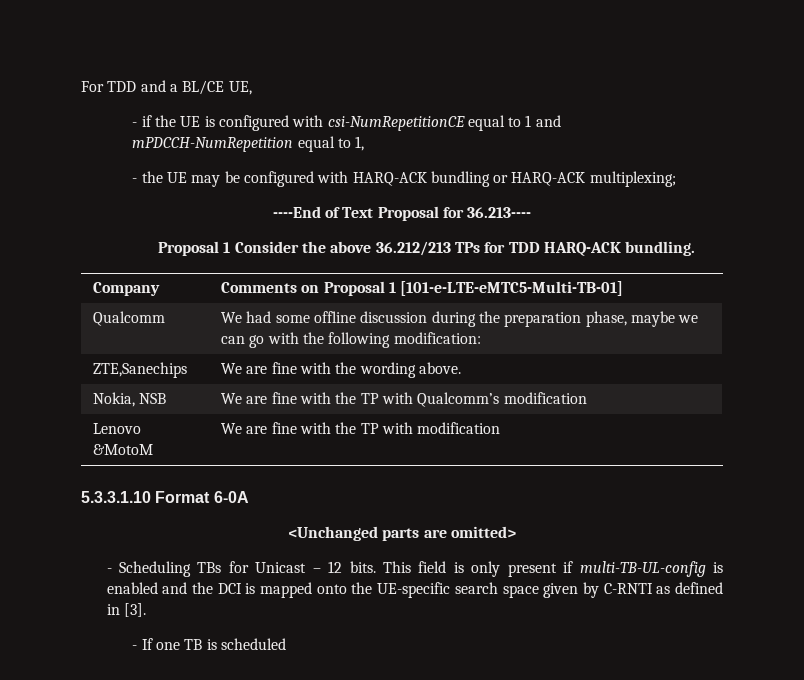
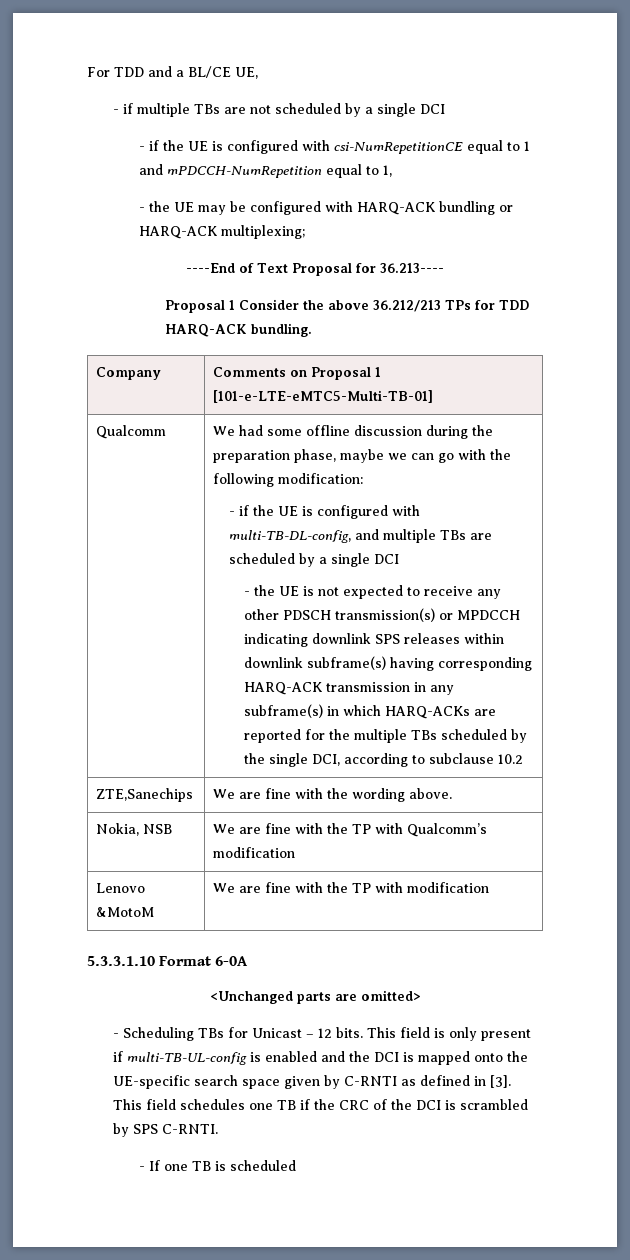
+ - if multiple TBs are not scheduled by a single DCI
+ - if the UE is configured with multi-TB-DL-config, and multiple TBs are scheduled by a single DCI
+ - the UE is not expected to receive any other PDSCH transmission(s) or MPDCCH indicating downlink SPS releases within downlink subframe(s) having corresponding HARQ-ACK transmission in any subframe(s) in which HARQ-ACKs are reported for the multiple TBs scheduled by the single DCI, according to subclause 10.2
+ This field schedules one TB if the CRC of the DCI is scrambled by SPS C-RNTI.

